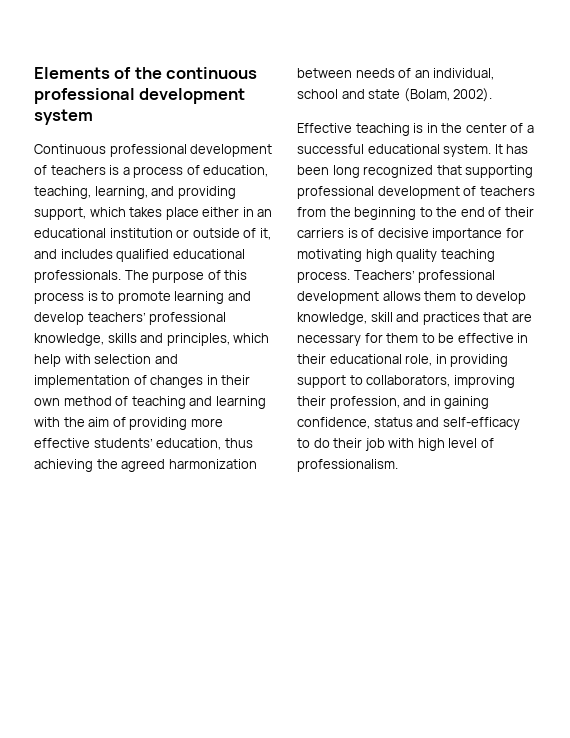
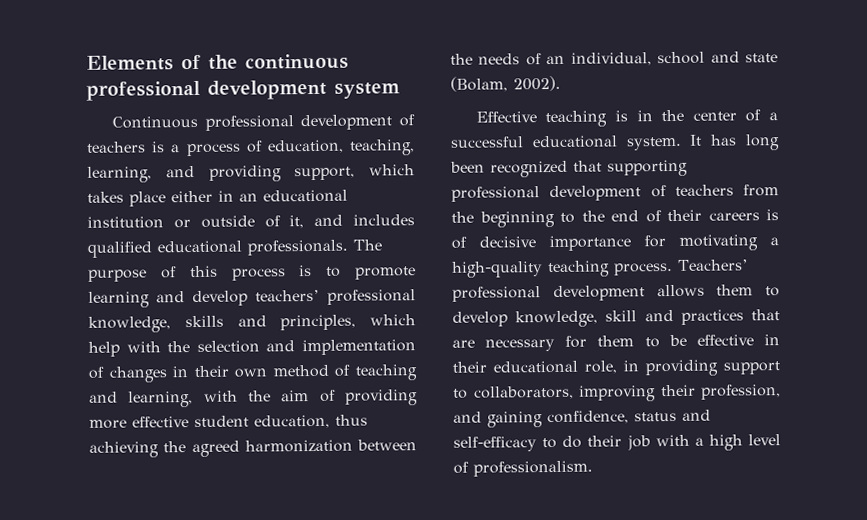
- The purpose of this process is to promote learning and develop teachers’ professional knowledge, skills and principles, which help with selection and implementation of changes in their own method of teaching and learning with the aim of providing more effective students’ education, thus achieving the agreed harmonization between needs of an individual, school and state (Bolam, 2002).
+ The purpose of this process is to promote learning and develop teachers’ professional knowledge, skills and principles, which help with the selection and implementation of changes in their own method of teaching and learning, with the aim of providing more effective student education, thus achieving the agreed harmonization between the needs of an individual, school and state (Bolam, 2002).
- It has been long recognized that supporting professional development of teachers from the beginning to the end of their carriers is of decisive importance for motivating high quality teaching process.
+ It has long been recognized that supporting professional development of teachers from the beginning to the end of their careers is of decisive importance for motivating a high-quality teaching process.
- Teachers’ professional development allows them to develop knowledge, skill and practices that are necessary for them to be effective in their educational role, in providing support to collaborators, improving their profession, and in gaining confidence, status and self-efficacy to do their job with high level of professionalism.
+ Teachers’ professional development allows them to develop knowledge, skill and practices that are necessary for them to be effective in their educational role, in providing support to collaborators, improving their profession, and gaining confidence, status and self-efficacy to do their job with a high level of professionalism.

